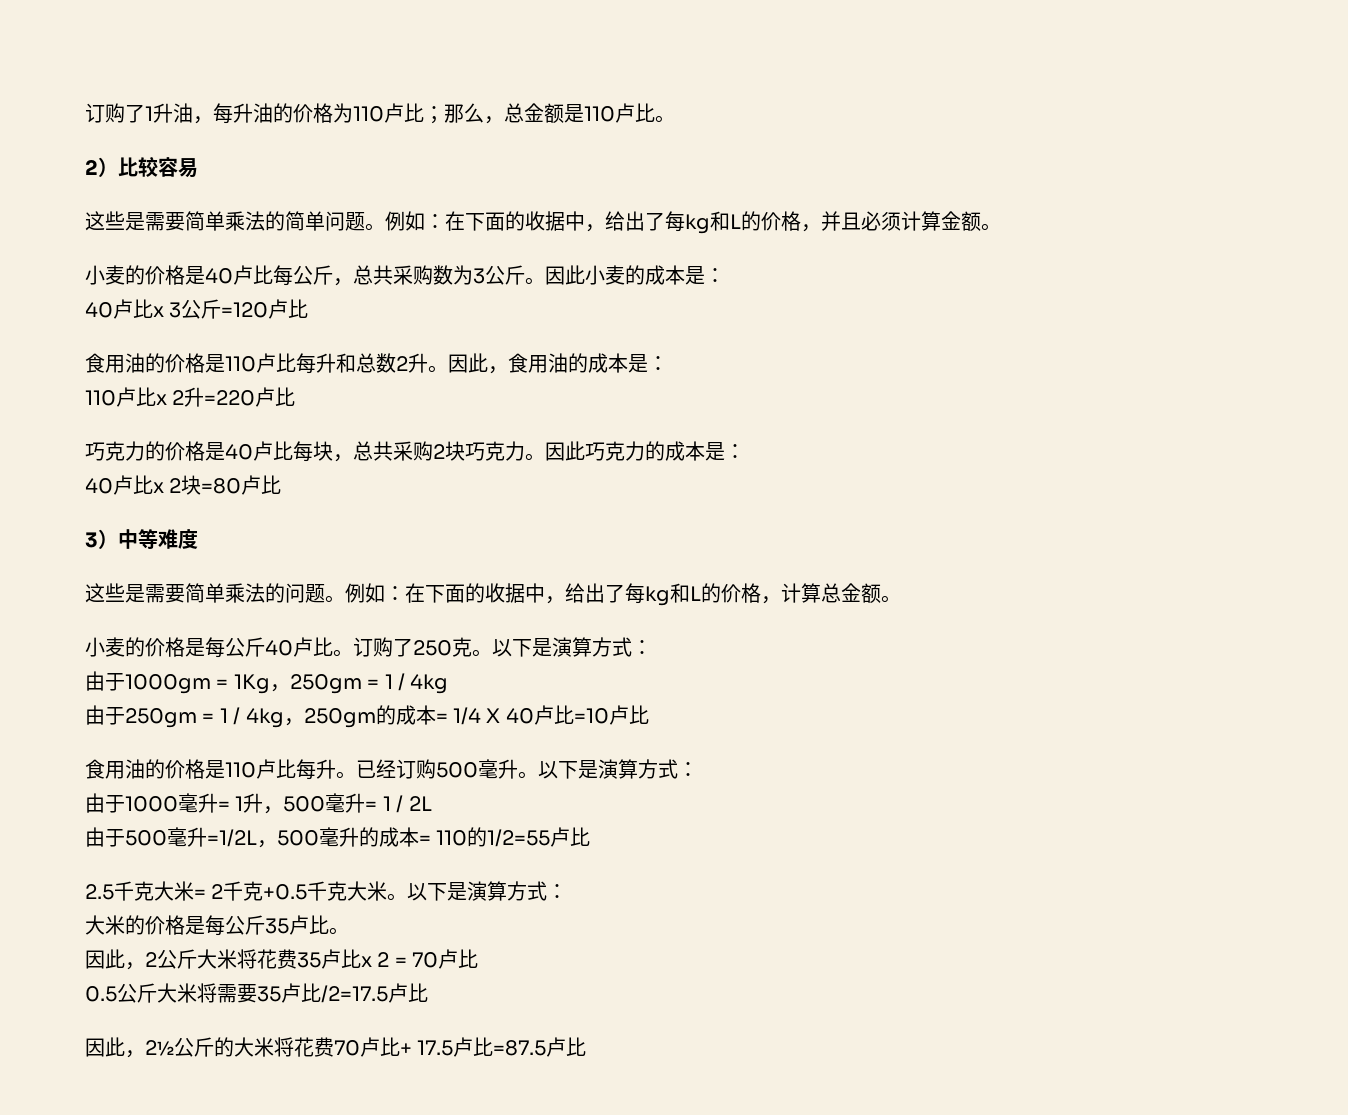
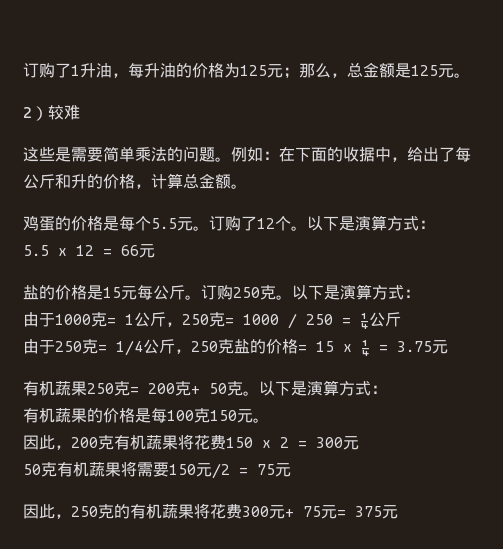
- 订购了1升油，每升油的价格为110卢比；那么，总金额是110卢比。
+ 订购了1升油，每升油的价格为125元；那么，总金额是125元。
- 2）比较容易
- 这些是需要简单乘法的简单问题。例如：在下面的收据中，给出了每kg和L的价格，并且必须计算金额。
- 小麦的价格是40卢比每公斤，总共采购数为3公斤。因此小麦的成本是：
- 40卢比x 3公斤=120卢比
- 食用油的价格是110卢比每升和总数2升。因此，食用油的成本是：
- 110卢比x 2升=220卢比
- 巧克力的价格是40卢比每块，总共采购2块巧克力。因此巧克力的成本是：
- 40卢比x 2块=80卢比
- 3）中等难度
+ 2）较难
- 例如：在下面的收据中，给出了每kg和L的价格，计算总金额。
+ 例如：在下面的收据中，给出了每公斤和升的价格，计算总金额。
- 小麦的价格是每公斤40卢比。订购了250克。
+ 鸡蛋的价格是每个5.5元。订购了12个。以下是演算方式：
+ 5.5 x 12 = 66元
+ 盐的价格是15元每公斤。订购250克。
- 由于1000gm = 1Kg，250gm = 1 / 4kg
- 由于250gm = 1 / 4kg，250gm的成本= 1/4 X 40卢比=10卢比
- 食用油的价格是110卢比每升。已经订购500毫升。以下是演算方式：
- 由于1000毫升= 1升，500毫升= 1 / 2L
- 由于500毫升=1/2L，500毫升的成本= 110的1/2=55卢比
- 2.5千克大米= 2千克+0.5千克大米。以下是演算方式：
- 大米的价格是每公斤35卢比。
- 因此，2公斤大米将花费35卢比x 2 = 70卢比
- 0.5公斤大米将需要35卢比/2=17.5卢比
- 因此，2½公斤的大米将花费70卢比+ 17.5卢比=87.5卢比
+ 由于1000克= 1公斤，250克= 1000 / 250 = ¼公斤
+ 由于250克= 1/4公斤，250克盐的价格= 15 x ¼ = 3.75元
+ 有机蔬果250克= 200克+ 50克。以下是演算方式：
+ 有机蔬果的价格是每100克150元。
+ 因此，200克有机蔬果将花费150 x 2 = 300元
+ 50克有机蔬果将需要150元/2 = 75元
+ 因此，250克的有机蔬果将花费300元+ 75元= 375元

